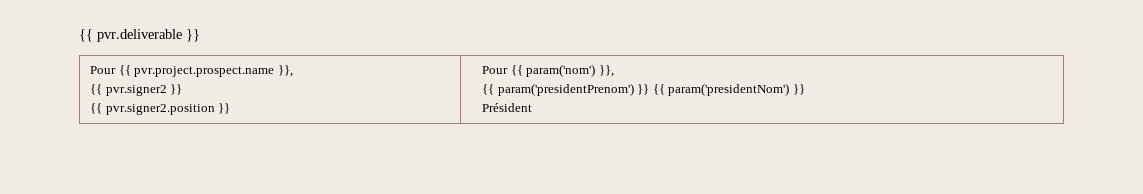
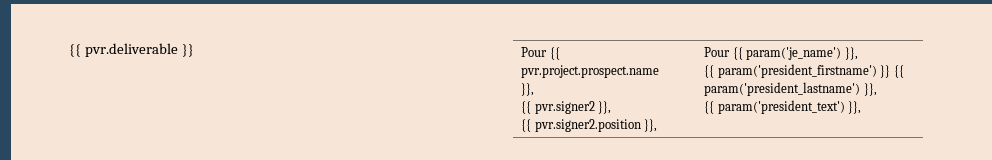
  Pour {{ pvr.project.prospect.name }},
- {{ pvr.signer2 }}
- {{ pvr.signer2.position }} | Pour {{ param('nom') }},
- {{ param('presidentPrenom') }} {{ param('presidentNom') }}
- Président
+ {{ pvr.signer2 }},
+ {{ pvr.signer2.position }}, | Pour {{ param('je_name') }},
+ {{ param('president_firstname') }} {{ param('president_lastname') }},
+ {{ param('president_text') }},

